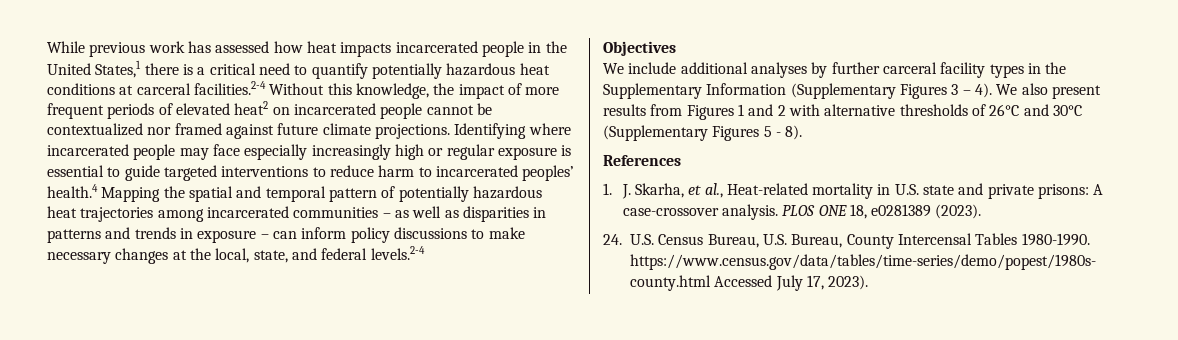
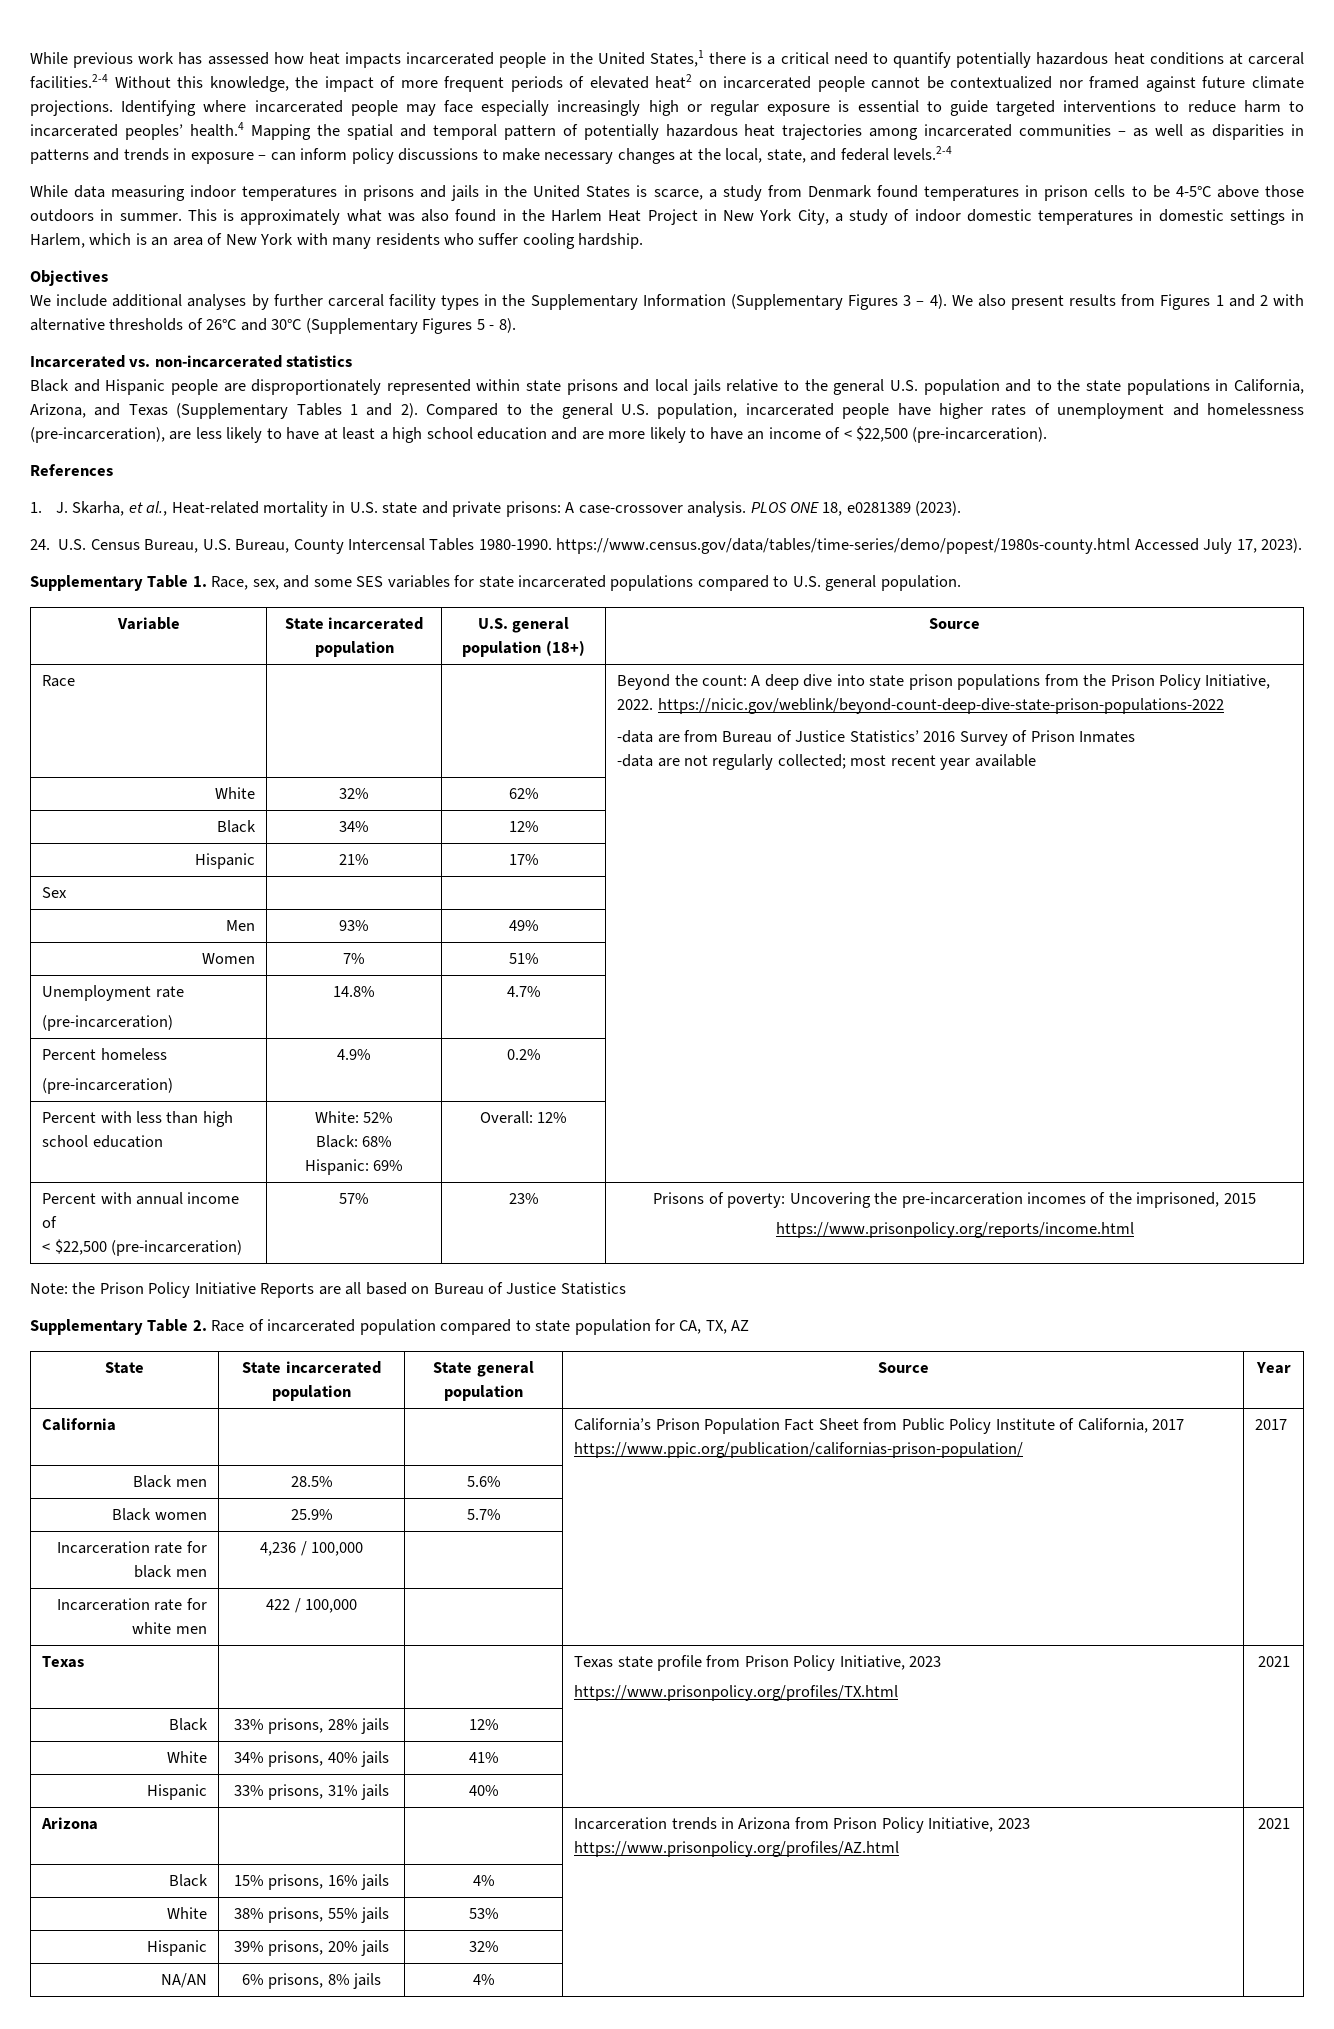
+ While data measuring indoor temperatures in prisons and jails in the United States is scarce, a study from Denmark found temperatures in prison cells to be 4-5°C above those outdoors in summer. This is approximately what was also found in the Harlem Heat Project in New York City, a study of indoor domestic temperatures in domestic settings in Harlem, which is an area of New York with many residents who suffer cooling hardship.
+ Incarcerated vs. non-incarcerated statistics
+ Black and Hispanic people are disproportionately represented within state prisons and local jails relative to the general U.S. population and to the state populations in California, Arizona, and Texas (Supplementary Tables 1 and 2). Compared to the general U.S. population, incarcerated people have higher rates of unemployment and homelessness (pre-incarceration), are less likely to have at least a high school education and are more likely to have an income of < $22,500 (pre-incarceration).
+ Supplementary Table 1. Race, sex, and some SES variables for state incarcerated populations compared to U.S. general population.
+ Variable | State incarcerated population | U.S. general population (18+) | Source
+ Race | | | Beyond the count: A deep dive into state prison populations from the Prison Policy Initiative, 2022. https://nicic.gov/weblink/beyond-count-deep-dive-state-prison-populations-2022
+ -data are from Bureau of Justice Statistics’ 2016 Survey of Prison Inmates
+ -data are not regularly collected; most recent year available
+ White | 32% | 62% |
+ Black | 34% | 12% |
+ Hispanic | 21% | 17% |
+ Sex | | |
+ Men | 93% | 49% |
+ Women | 7% | 51% |
+ Unemployment rate
+ (pre-incarceration) | 14.8% | 4.7% |
+ Percent homeless
+ (pre-incarceration) | 4.9% | 0.2% |
+ Percent with less than high school education | White: 52%
+ Black: 68%
+ Hispanic: 69% | Overall: 12% |
+ Percent with annual income of
+ < $22,500 (pre-incarceration) | 57% | 23% | Prisons of poverty: Uncovering the pre-incarceration incomes of the imprisoned, 2015
+ https://www.prisonpolicy.org/reports/income.html
+ Note: the Prison Policy Initiative Reports are all based on Bureau of Justice Statistics
+ Supplementary Table 2. Race of incarcerated population compared to state population for CA, TX, AZ
+ State | State incarcerated population | State general population | Source | Year
+ California | | | California’s Prison Population Fact Sheet from Public Policy Institute of California, 2017 https://www.ppic.org/publication/californias-prison-population/ | 2017
+ Black men | 28.5% | 5.6% | |
+ Black women | 25.9% | 5.7% | |
+ Incarceration rate for black men | 4,236 / 100,000 | | |
+ Incarceration rate for white men | 422 / 100,000 | | |
+ Texas | | | Texas state profile from Prison Policy Initiative, 2023
+ https://www.prisonpolicy.org/profiles/TX.html | 2021
+ Black | 33% prisons, 28% jails | 12% | |
+ White | 34% prisons, 40% jails | 41% | |
+ Hispanic | 33% prisons, 31% jails | 40% | |
+ Arizona | | | Incarceration trends in Arizona from Prison Policy Initiative, 2023 https://www.prisonpolicy.org/profiles/AZ.html | 2021
+ Black | 15% prisons, 16% jails | 4% | |
+ White | 38% prisons, 55% jails | 53% | |
+ Hispanic | 39% prisons, 20% jails | 32% | |
+ NA/AN | 6% prisons, 8% jails | 4% | |

